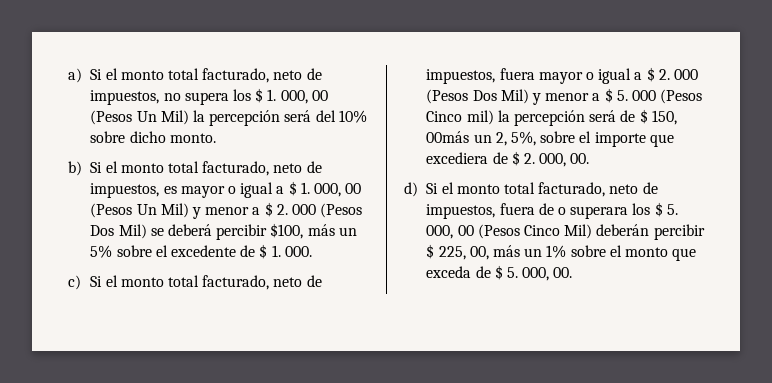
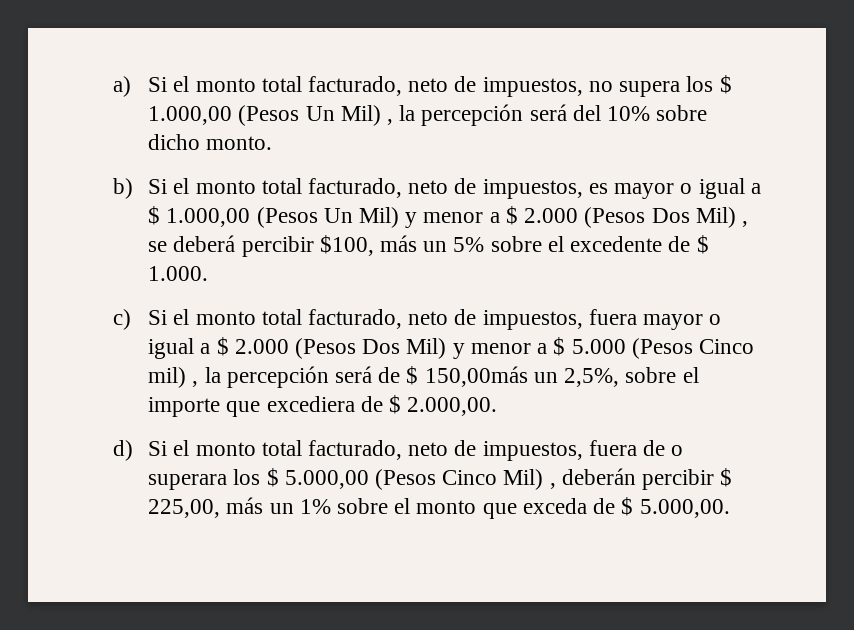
- a) Si el monto total facturado, neto de impuestos, no supera los $ 1. 000, 00 (Pesos Un Mil) la percepción será del 10% sobre dicho monto.
+ a) Si el monto total facturado, neto de impuestos, no supera los $ 1.000,00 (Pesos Un Mil) , la percepción será del 10% sobre dicho monto.
- b) Si el monto total facturado, neto de impuestos, es mayor o igual a $ 1. 000, 00 (Pesos Un Mil) y menor a $ 2. 000 (Pesos Dos Mil) se deberá percibir $100, más un 5% sobre el excedente de $ 1. 000.
+ b) Si el monto total facturado, neto de impuestos, es mayor o igual a $ 1.000,00 (Pesos Un Mil) y menor a $ 2.000 (Pesos Dos Mil) , se deberá percibir $100, más un 5% sobre el excedente de $ 1.000.
- c) Si el monto total facturado, neto de impuestos, fuera mayor o igual a $ 2. 000 (Pesos Dos Mil) y menor a $ 5. 000 (Pesos Cinco mil) la percepción será de $ 150, 00más un 2, 5%, sobre el importe que excediera de $ 2. 000, 00.
+ c) Si el monto total facturado, neto de impuestos, fuera mayor o igual a $ 2.000 (Pesos Dos Mil) y menor a $ 5.000 (Pesos Cinco mil) , la percepción será de $ 150,00más un 2,5%, sobre el importe que excediera de $ 2.000,00.
- d) Si el monto total facturado, neto de impuestos, fuera de o superara los $ 5. 000, 00 (Pesos Cinco Mil) deberán percibir $ 225, 00, más un 1% sobre el monto que exceda de $ 5. 000, 00.
+ d) Si el monto total facturado, neto de impuestos, fuera de o superara los $ 5.000,00 (Pesos Cinco Mil) , deberán percibir $ 225,00, más un 1% sobre el monto que exceda de $ 5.000,00.

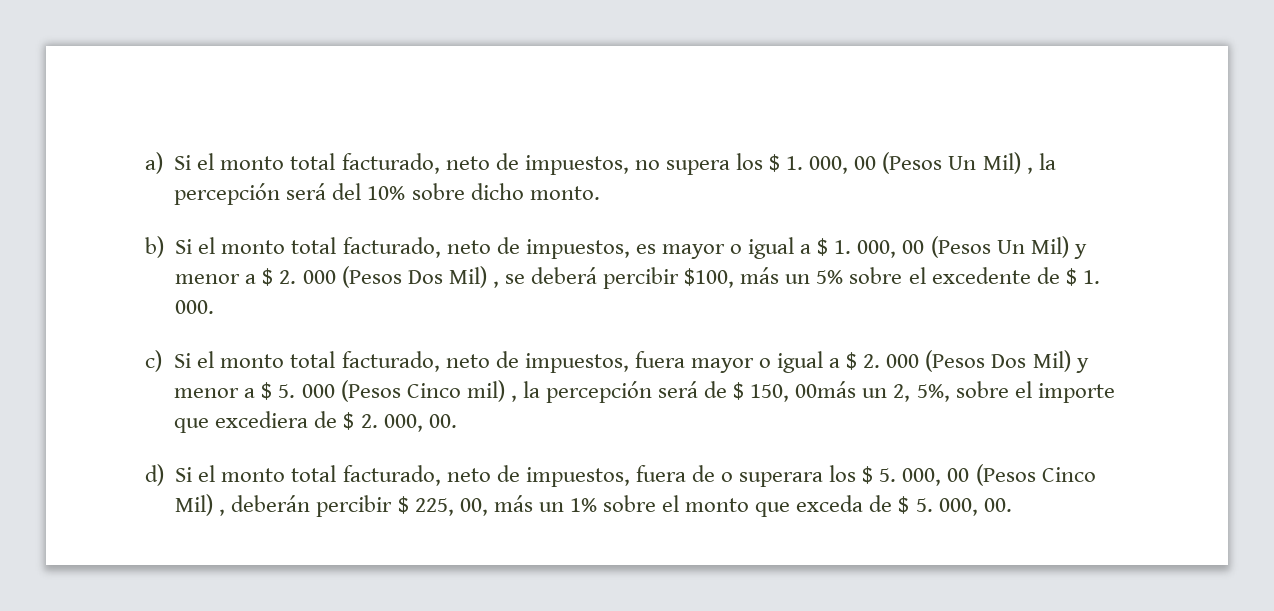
- a) Si el monto total facturado, neto de impuestos, no supera los $ 1.000,00 (Pesos Un Mil) , la percepción será del 10% sobre dicho monto.
+ a) Si el monto total facturado, neto de impuestos, no supera los $ 1. 000, 00 (Pesos Un Mil) , la percepción será del 10% sobre dicho monto.
- b) Si el monto total facturado, neto de impuestos, es mayor o igual a $ 1.000,00 (Pesos Un Mil) y menor a $ 2.000 (Pesos Dos Mil) , se deberá percibir $100, más un 5% sobre el excedente de $ 1.000.
+ b) Si el monto total facturado, neto de impuestos, es mayor o igual a $ 1. 000, 00 (Pesos Un Mil) y menor a $ 2. 000 (Pesos Dos Mil) , se deberá percibir $100, más un 5% sobre el excedente de $ 1. 000.
- c) Si el monto total facturado, neto de impuestos, fuera mayor o igual a $ 2.000 (Pesos Dos Mil) y menor a $ 5.000 (Pesos Cinco mil) , la percepción será de $ 150,00más un 2,5%, sobre el importe que excediera de $ 2.000,00.
+ c) Si el monto total facturado, neto de impuestos, fuera mayor o igual a $ 2. 000 (Pesos Dos Mil) y menor a $ 5. 000 (Pesos Cinco mil) , la percepción será de $ 150, 00más un 2, 5%, sobre el importe que excediera de $ 2. 000, 00.
- d) Si el monto total facturado, neto de impuestos, fuera de o superara los $ 5.000,00 (Pesos Cinco Mil) , deberán percibir $ 225,00, más un 1% sobre el monto que exceda de $ 5.000,00.
+ d) Si el monto total facturado, neto de impuestos, fuera de o superara los $ 5. 000, 00 (Pesos Cinco Mil) , deberán percibir $ 225, 00, más un 1% sobre el monto que exceda de $ 5. 000, 00.

